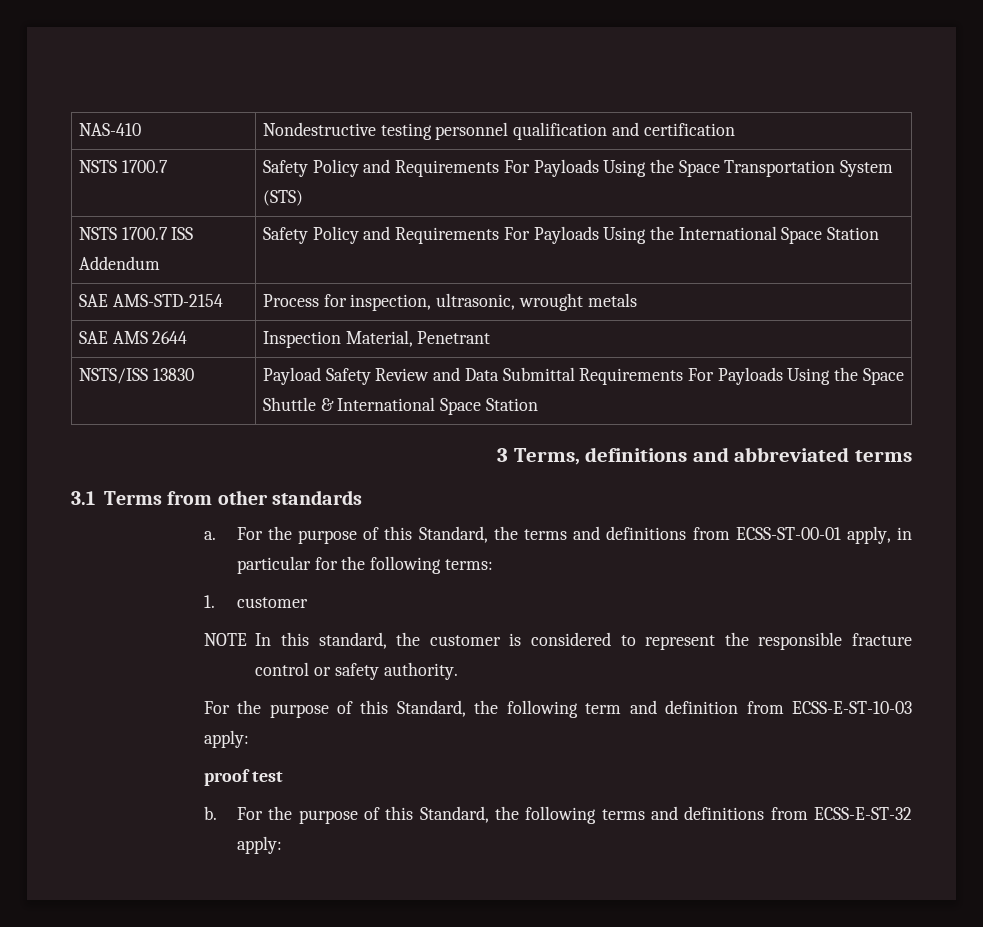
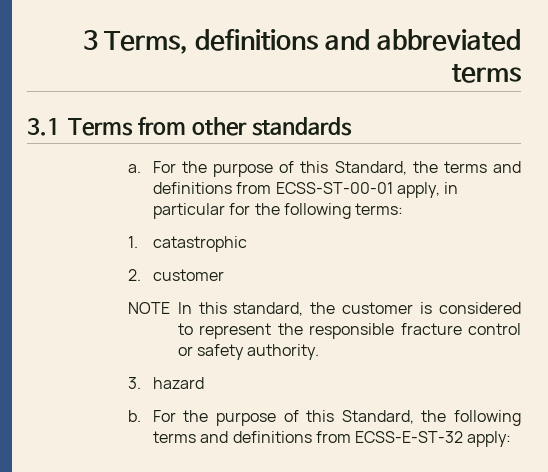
- NAS-410 | Nondestructive testing personnel qualification and certification
- NSTS 1700.7 | Safety Policy and Requirements For Payloads Using the Space Transportation System (STS)
- NSTS 1700.7 ISS Addendum | Safety Policy and Requirements For Payloads Using the International Space Station
- SAE AMS-STD-2154 | Process for inspection, ultrasonic, wrought metals
- SAE AMS 2644 | Inspection Material, Penetrant
- NSTS/ISS 13830 | Payload Safety Review and Data Submittal Requirements For Payloads Using the Space Shuttle & International Space Station
- 1. customer
+ 1. catastrophic
+ 2. customer
- For the purpose of this Standard, the following term and definition from ECSS-E-ST-10-03 apply:
- proof test
+ 3. hazard

